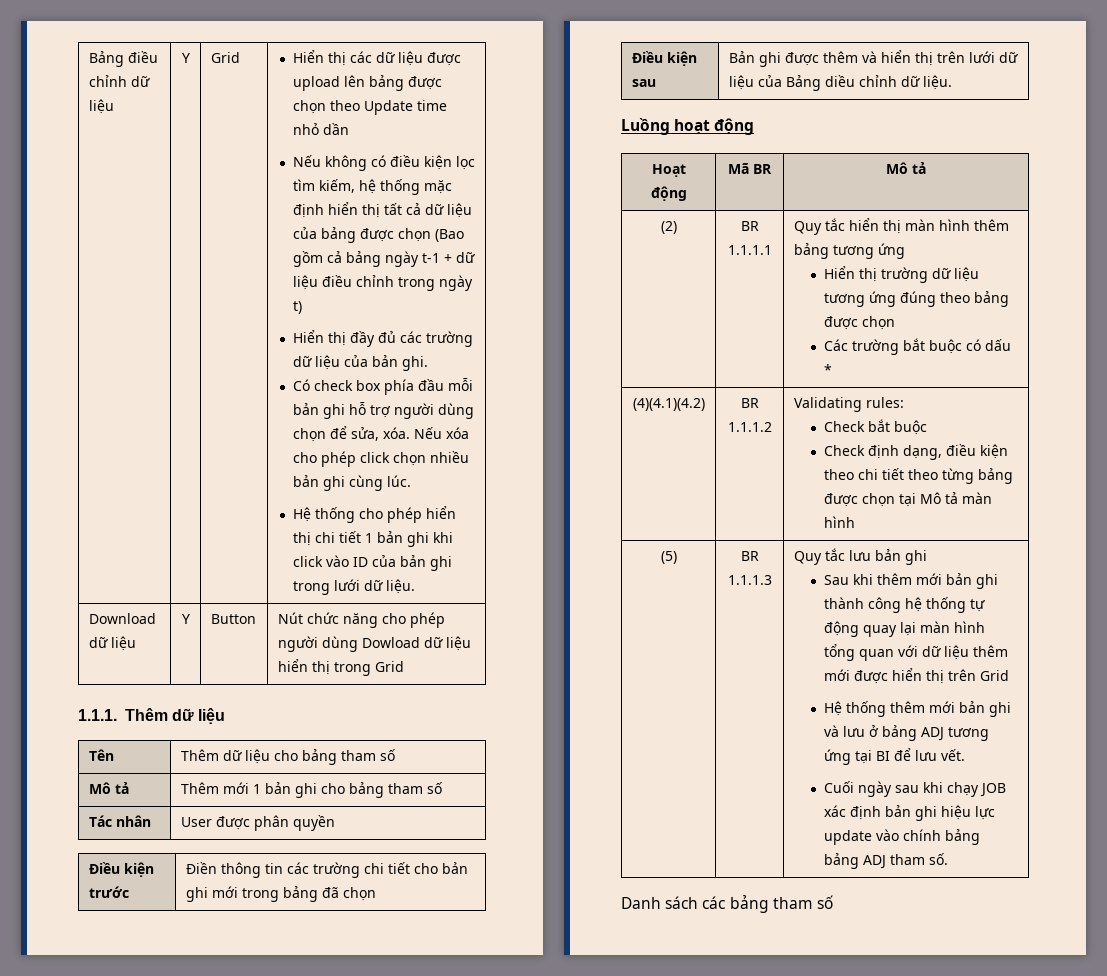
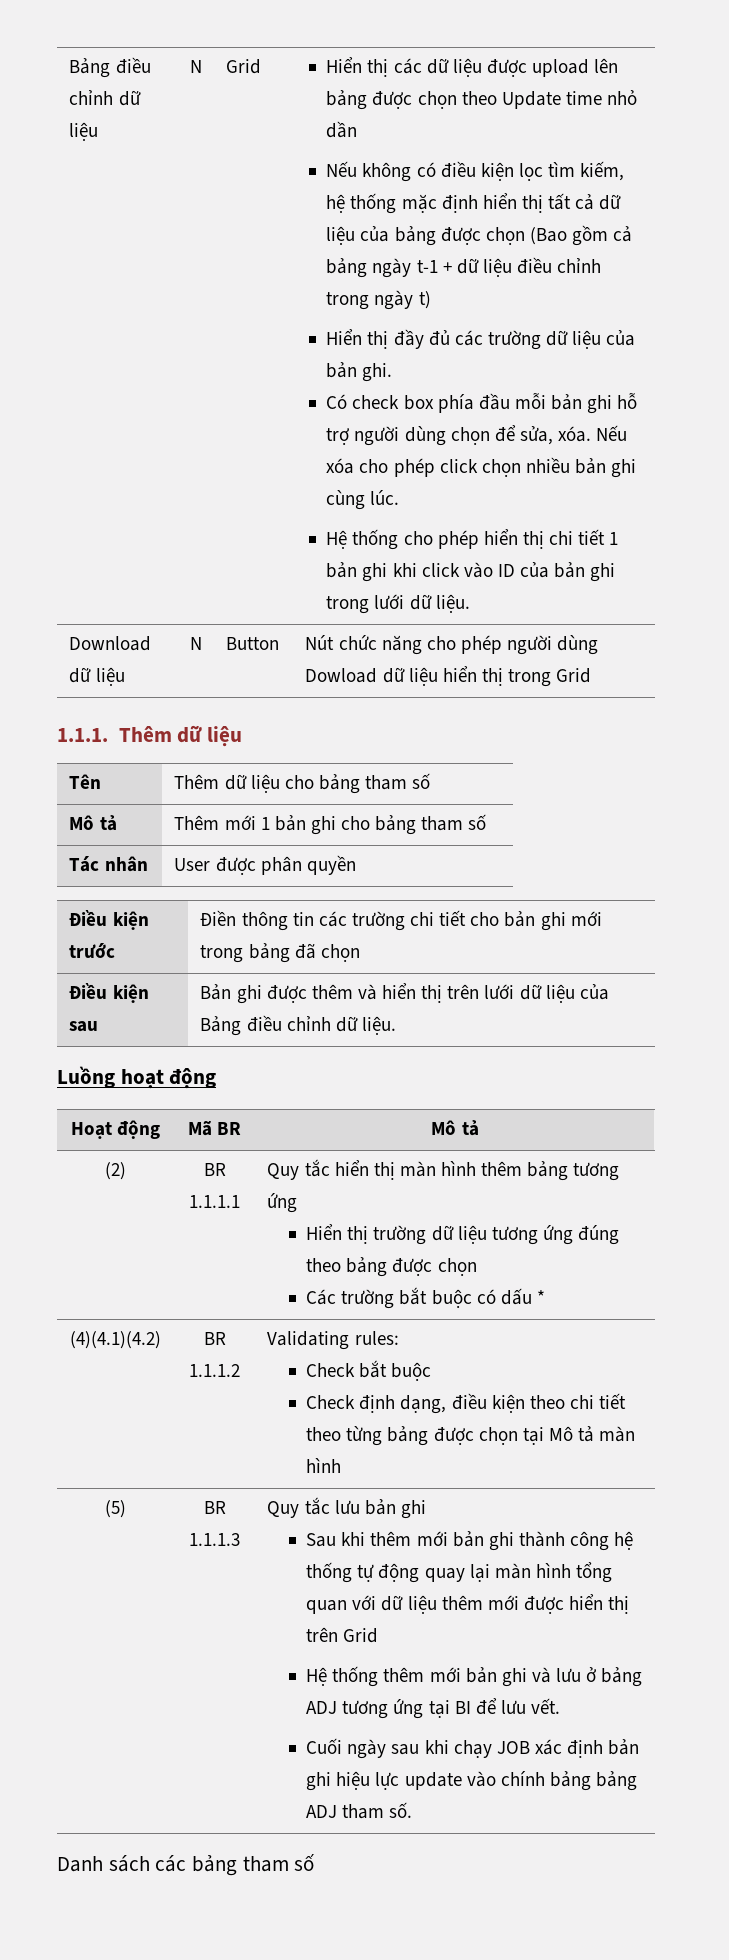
- Bảng điều chỉnh dữ liệu | Y
+ Bảng điều chỉnh dữ liệu | N
- Download dữ liệu | Y | Button | Nút chức năng cho phép người dùng Dowload dữ liệu hiển thị trong Grid
+ Download dữ liệu | N | Button | Nút chức năng cho phép người dùng Dowload dữ liệu hiển thị trong Grid
- Điều kiện sau | Bản ghi được thêm và hiển thị trên lưới dữ liệu của Bảng diều chỉnh dữ liệu.
+ Điều kiện sau | Bản ghi được thêm và hiển thị trên lưới dữ liệu của Bảng điều chỉnh dữ liệu.

